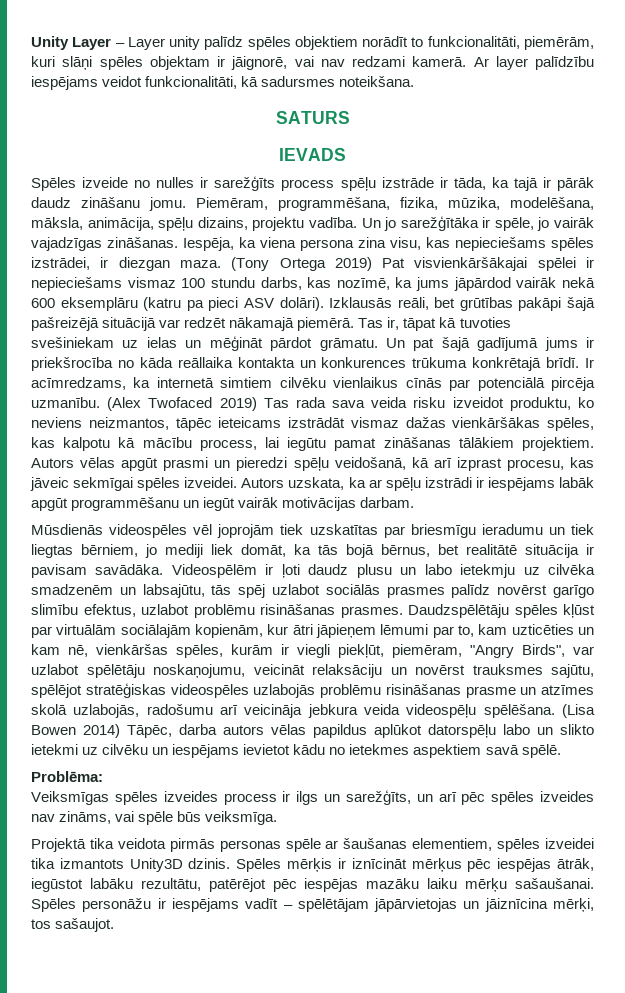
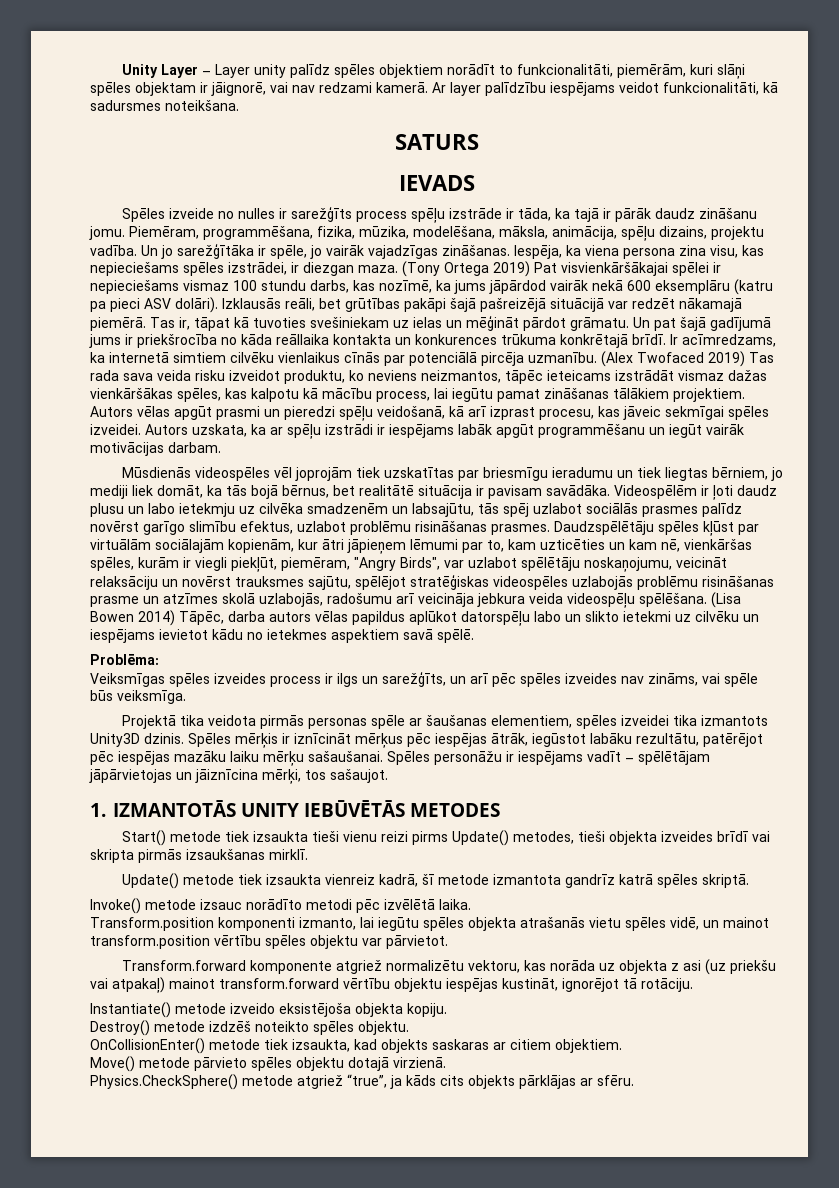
+ 1. IZMANTOTĀS UNITY IEBŪVĒTĀS METODES
+ Start() metode tiek izsaukta tieši vienu reizi pirms Update() metodes, tieši objekta izveides brīdī vai skripta pirmās izsaukšanas mirklī.
+ Update() metode tiek izsaukta vienreiz kadrā, šī metode izmantota gandrīz katrā spēles skriptā.
+ Invoke() metode izsauc norādīto metodi pēc izvēlētā laika.
+ Transform.position komponenti izmanto, lai iegūtu spēles objekta atrašanās vietu spēles vidē, un mainot transform.position vērtību spēles objektu var pārvietot.
+ Transform.forward komponente atgriež normalizētu vektoru, kas norāda uz objekta z asi (uz priekšu vai atpakaļ) mainot transform.forward vērtību objektu iespējas kustināt, ignorējot tā rotāciju.
+ Instantiate() metode izveido eksistējoša objekta kopiju.
+ Destroy() metode izdzēš noteikto spēles objektu.
+ OnCollisionEnter() metode tiek izsaukta, kad objekts saskaras ar citiem objektiem.
+ Move() metode pārvieto spēles objektu dotajā virzienā.
+ Physics.CheckSphere() metode atgriež “true”, ja kāds cits objekts pārklājas ar sfēru.

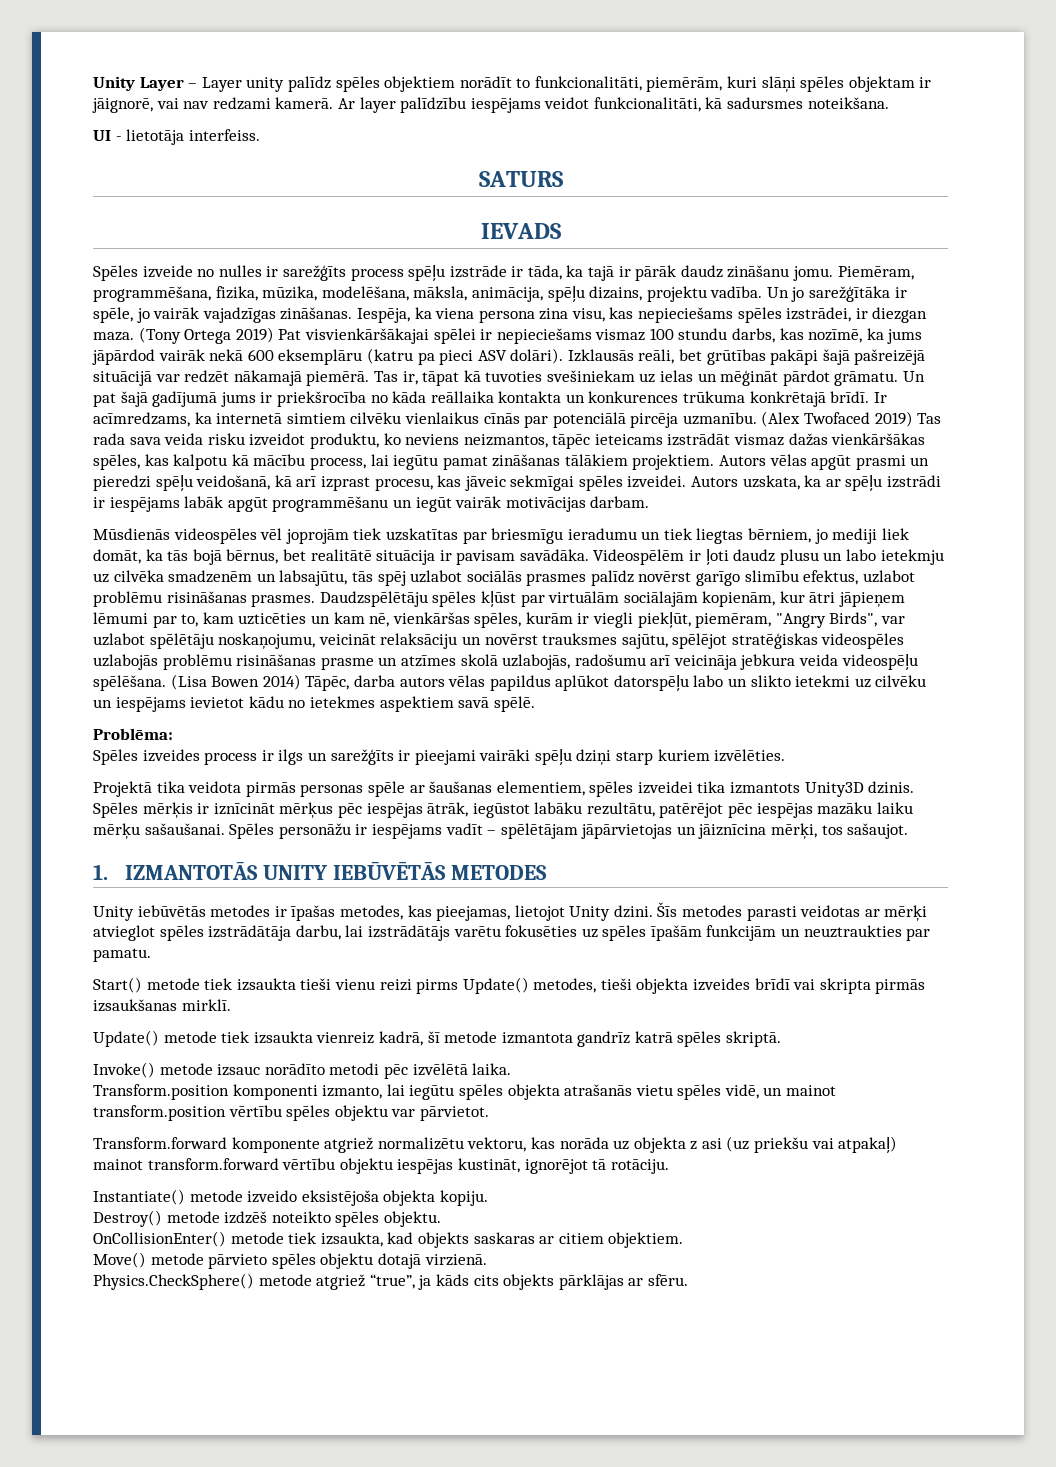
+ UI - lietotāja interfeiss.
- Veiksmīgas spēles izveides process ir ilgs un sarežģīts, un arī pēc spēles izveides nav zināms, vai spēle būs veiksmīga.
+ Spēles izveides process ir ilgs un sarežģīts ir pieejami vairāki spēļu dziņi starp kuriem izvēlēties.
+ Unity iebūvētās metodes ir īpašas metodes, kas pieejamas, lietojot Unity dzini. Šīs metodes parasti veidotas ar mērķi atvieglot spēles izstrādātāja darbu, lai izstrādātājs varētu fokusēties uz spēles īpašām funkcijām un neuztraukties par pamatu.

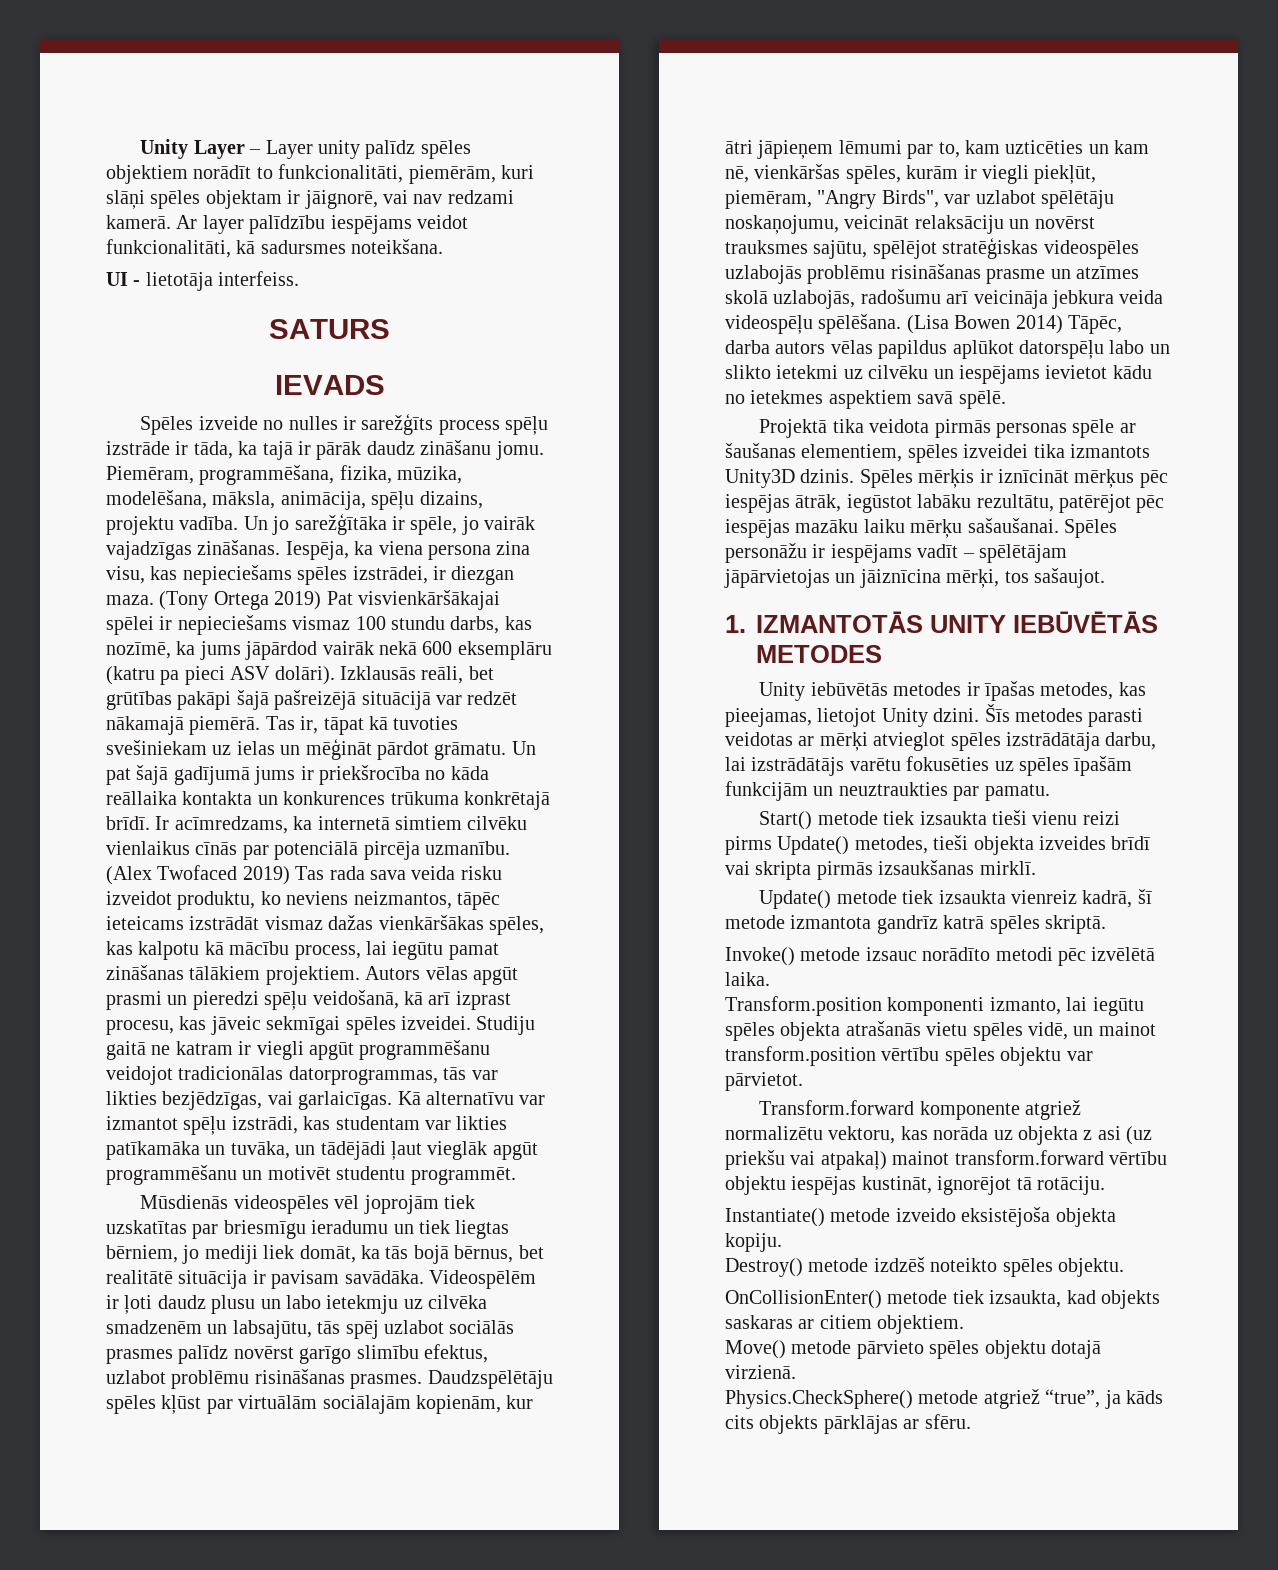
- Autors uzskata, ka ar spēļu izstrādi ir iespējams labāk apgūt programmēšanu un iegūt vairāk motivācijas darbam.
+ Studiju gaitā ne katram ir viegli apgūt programmēšanu veidojot tradicionālas datorprogrammas, tās var likties bezjēdzīgas, vai garlaicīgas. Kā alternatīvu var izmantot spēļu izstrādi, kas studentam var likties patīkamāka un tuvāka, un tādējādi ļaut vieglāk apgūt programmēšanu un motivēt studentu programmēt.
- Problēma:
- Spēles izveides process ir ilgs un sarežģīts ir pieejami vairāki spēļu dziņi starp kuriem izvēlēties.

